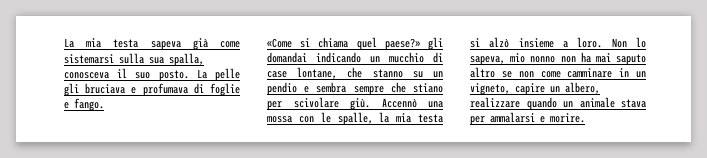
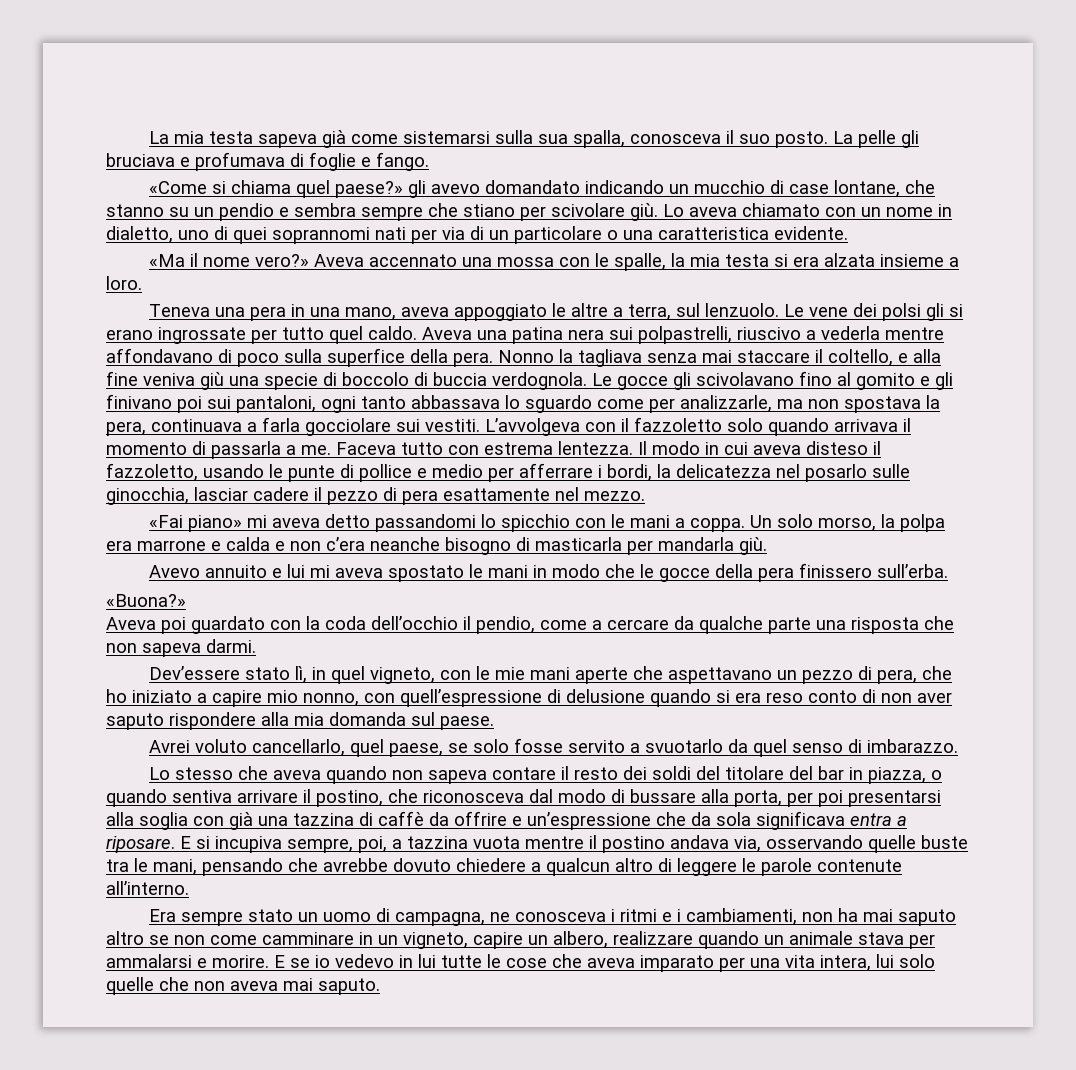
- «Come si chiama quel paese?» gli domandai indicando un mucchio di case lontane, che stanno su un pendio e sembra sempre che stiano per scivolare giù.
+ «Come si chiama quel paese?» gli avevo domandato indicando un mucchio di case lontane, che stanno su un pendio e sembra sempre che stiano per scivolare giù.
- Accennò una mossa con le spalle, la mia testa si alzò insieme a loro. Non lo sapeva, mio nonno non ha mai saputo altro se non come camminare in un vigneto, capire un albero, realizzare quando un animale stava per ammalarsi e morire.
+ Lo aveva chiamato con un nome in dialetto, uno di quei soprannomi nati per via di un particolare o una caratteristica evidente.
+ «Ma il nome vero?» Aveva accennato una mossa con le spalle, la mia testa si era alzata insieme a loro.
+ Teneva una pera in una mano, aveva appoggiato le altre a terra, sul lenzuolo. Le vene dei polsi gli si erano ingrossate per tutto quel caldo. Aveva una patina nera sui polpastrelli, riuscivo a vederla mentre affondavano di poco sulla superfice della pera. Nonno la tagliava senza mai staccare il coltello, e alla fine veniva giù una specie di boccolo di buccia verdognola. Le gocce gli scivolavano fino al gomito e gli finivano poi sui pantaloni, ogni tanto abbassava lo sguardo come per analizzarle, ma non spostava la pera, continuava a farla gocciolare sui vestiti. L’avvolgeva con il fazzoletto solo quando arrivava il momento di passarla a me. Faceva tutto con estrema lentezza. Il modo in cui aveva disteso il fazzoletto, usando le punte di pollice e medio per afferrare i bordi, la delicatezza nel posarlo sulle ginocchia, lasciar cadere il pezzo di pera esattamente nel mezzo.
+ «Fai piano» mi aveva detto passandomi lo spicchio con le mani a coppa. Un solo morso, la polpa era marrone e calda e non c’era neanche bisogno di masticarla per mandarla giù.
+ Avevo annuito e lui mi aveva spostato le mani in modo che le gocce della pera finissero sull’erba.
+ «Buona?»
+ Aveva poi guardato con la coda dell’occhio il pendio, come a cercare da qualche parte una risposta che non sapeva darmi.
+ Dev’essere stato lì, in quel vigneto, con le mie mani aperte che aspettavano un pezzo di pera, che ho iniziato a capire mio nonno, con quell’espressione di delusione quando si era reso conto di non aver saputo rispondere alla mia domanda sul paese.
+ Avrei voluto cancellarlo, quel paese, se solo fosse servito a svuotarlo da quel senso di imbarazzo.
+ Lo stesso che aveva quando non sapeva contare il resto dei soldi del titolare del bar in piazza, o quando sentiva arrivare il postino, che riconosceva dal modo di bussare alla porta, per poi presentarsi alla soglia con già una tazzina di caffè da offrire e un’espressione che da sola significava entra a riposare. E si incupiva sempre, poi, a tazzina vuota mentre il postino andava via, osservando quelle buste tra le mani, pensando che avrebbe dovuto chiedere a qualcun altro di leggere le parole contenute all’interno.
+ Era sempre stato un uomo di campagna, ne conosceva i ritmi e i cambiamenti, non ha mai saputo altro se non come camminare in un vigneto, capire un albero, realizzare quando un animale stava per ammalarsi e morire.
+ E se io vedevo in lui tutte le cose che aveva imparato per una vita intera, lui solo quelle che non aveva mai saputo.

